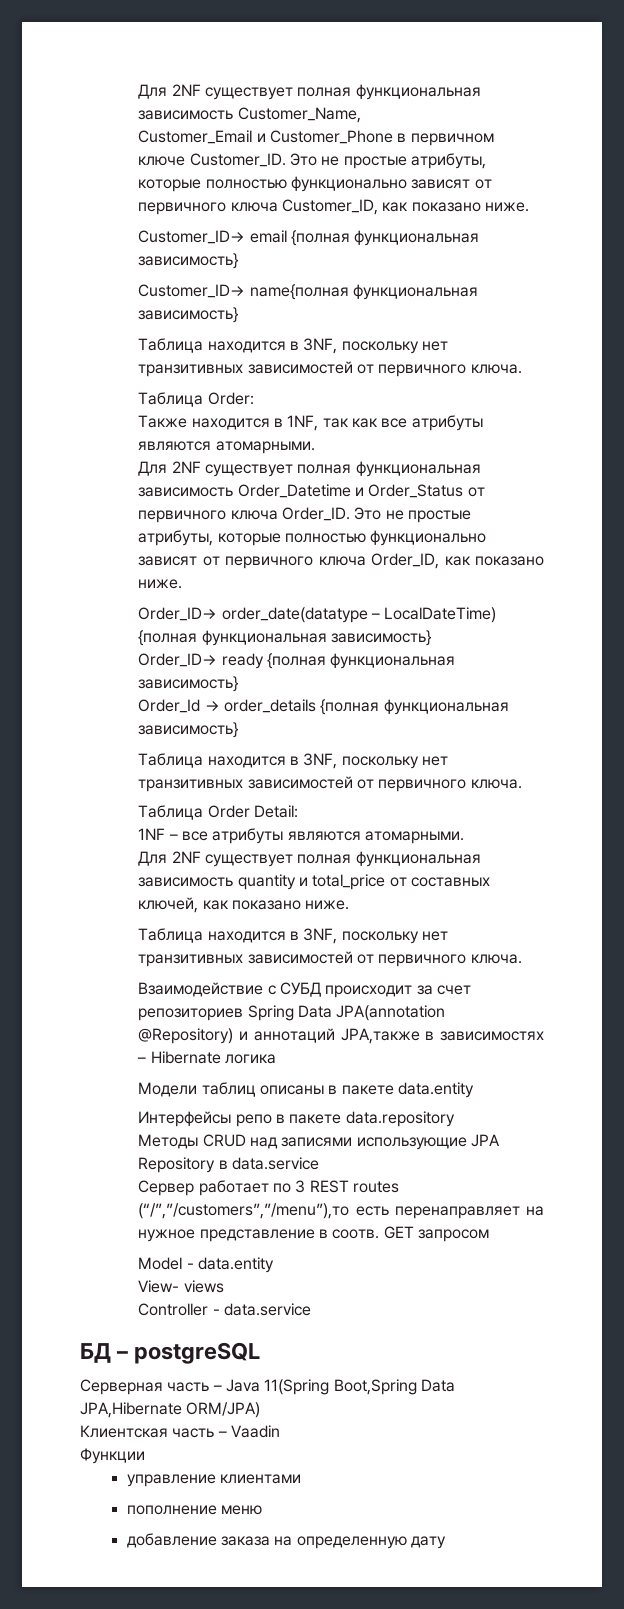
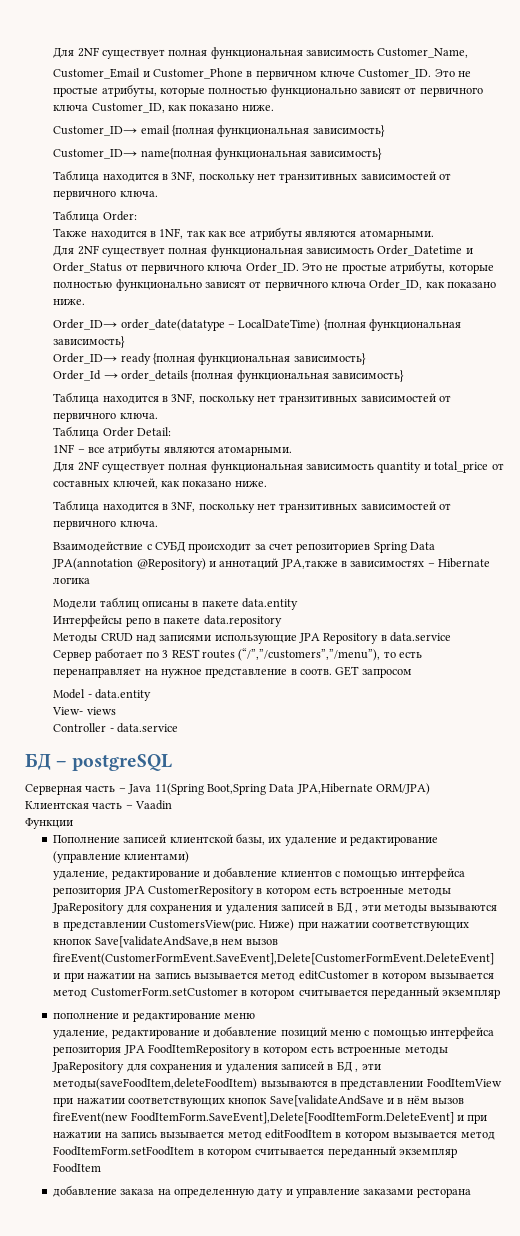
- Сервер работает по 3 REST routes (“/”,”/customers”,”/menu”),то есть перенаправляет на нужное представление в соотв.
+ Сервер работает по 3 REST routes (“/”,”/customers”,”/menu”), то есть перенаправляет на нужное представление в соотв.
- управление клиентами
+ Пополнение записей клиентской базы, их удаление и редактирование (управление клиентами)
+ удаление, редактирование и добавление клиентов с помощью интерфейса репозитория JPA CustomerRepository в котором есть встроенные методы JpaRepository для сохранения и удаления записей в БД , эти методы вызываются в представлении CustomersView(рис. Ниже) при нажатии соответствующих кнопок Save[validateAndSave,в нем вызов fireEvent(CustomerFormEvent.SaveEvent],Delete[CustomerFormEvent.DeleteEvent] и при нажатии на запись вызывается метод editCustomer в котором вызывается метод CustomerForm.setCustomer в котором считывается переданный экземпляр
- пополнение меню
+ пополнение и редактирование меню
+ удаление, редактирование и добавление позиций меню с помощью интерфейса репозитория JPA FoodItemRepository в котором есть встроенные методы JpaRepository для сохранения и удаления записей в БД , эти методы(saveFoodItem,deleteFoodItem) вызываются в представлении FoodItemView при нажатии соответствующих кнопок Save[validateAndSave и в нём вызов fireEvent(new FoodItemForm.SaveEvent],Delete[FoodItemForm.DeleteEvent] и при нажатии на запись вызывается метод editFoodItem в котором вызывается метод FoodItemForm.setFoodItem в котором считывается переданный экземпляр FoodItem
- добавление заказа на определенную дату
+ добавление заказа на определенную дату и управление заказами ресторана

